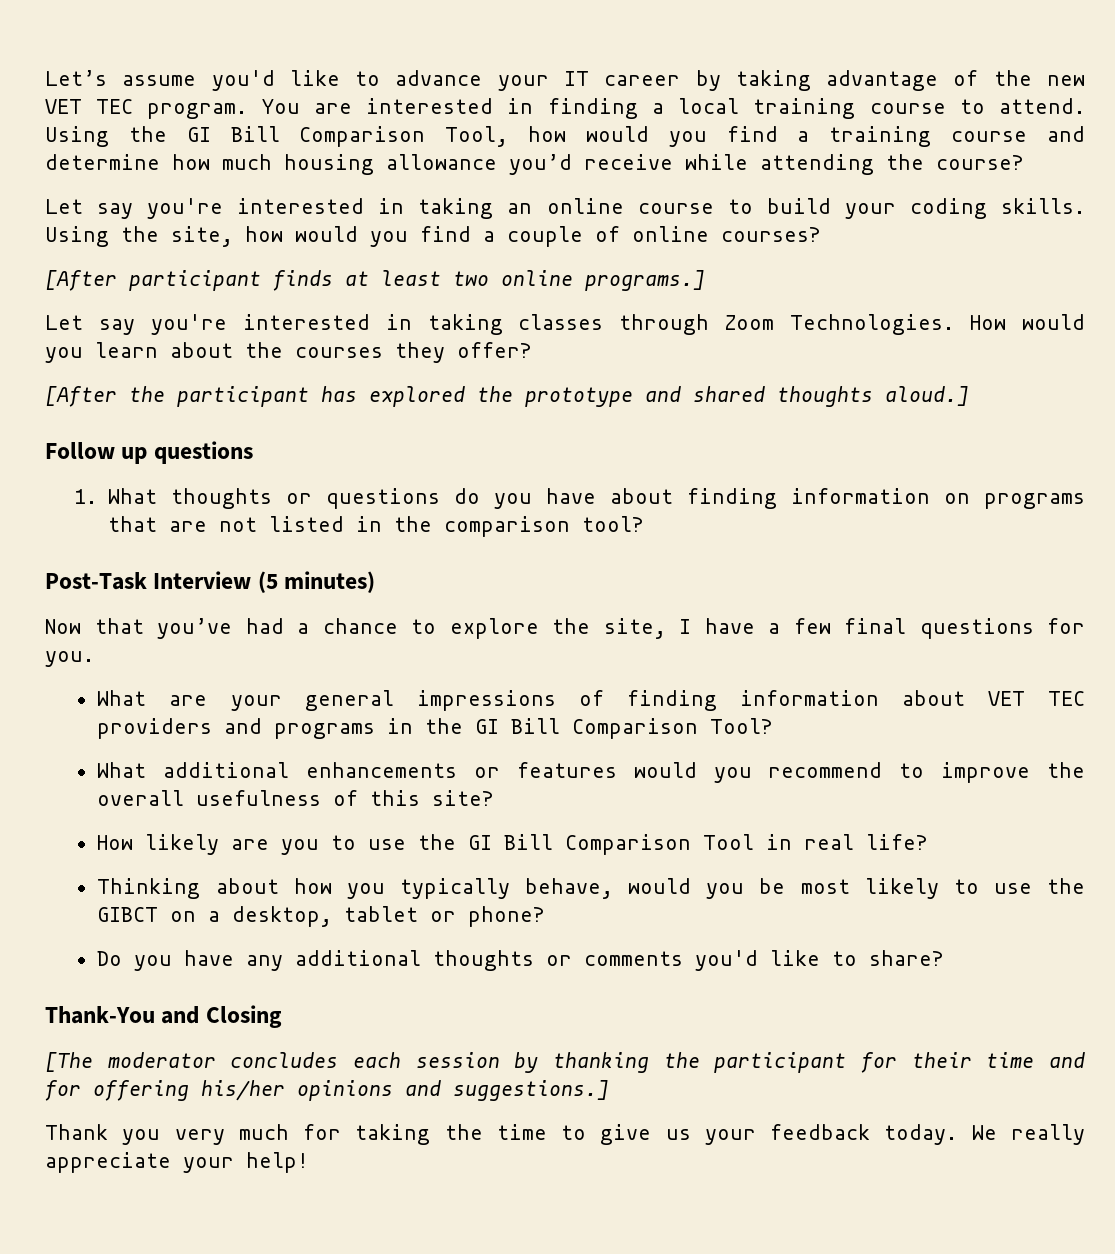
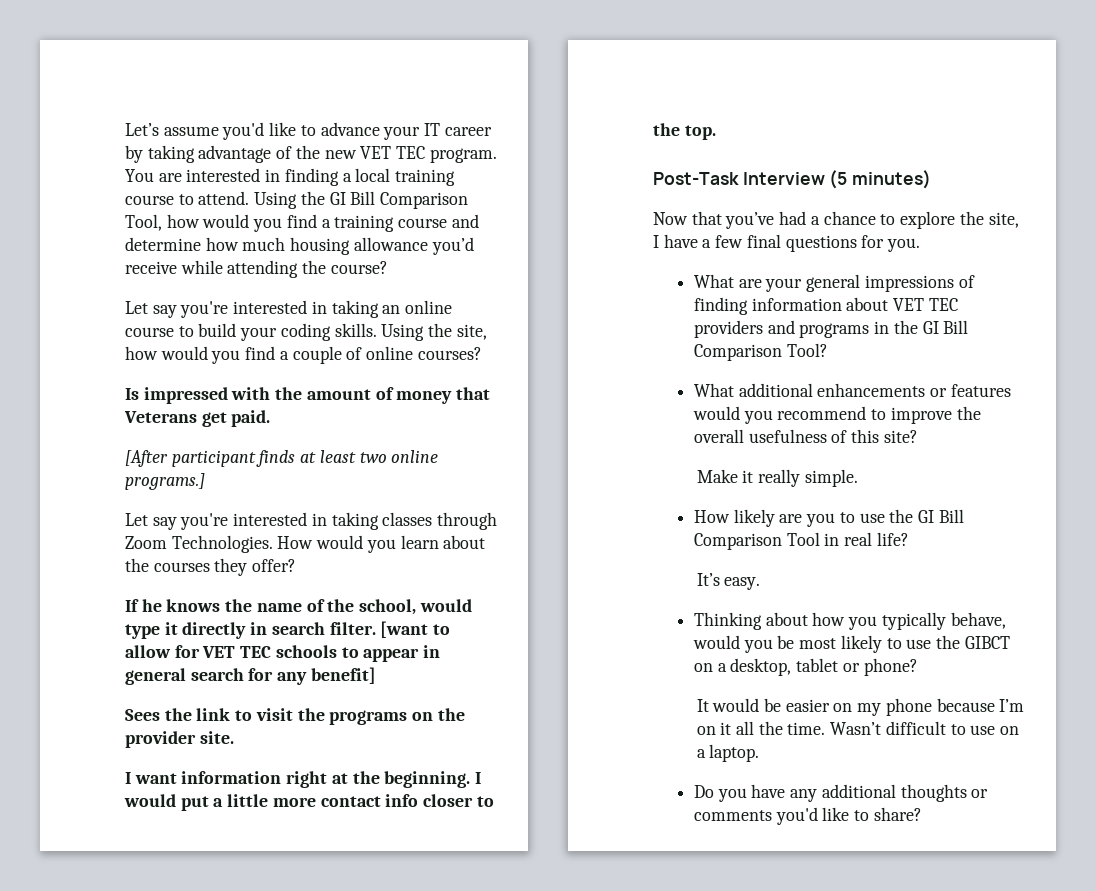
+ Is impressed with the amount of money that Veterans get paid.
- [After the participant has explored the prototype and shared thoughts aloud.]
- Follow up questions
- 1. What thoughts or questions do you have about finding information on programs that are not listed in the comparison tool?
+ If he knows the name of the school, would type it directly in search filter. [want to allow for VET TEC schools to appear in general search for any benefit]
+ Sees the link to visit the programs on the provider site.
+ I want information right at the beginning. I would put a little more contact info closer to the top.
+ Make it really simple.
+ It’s easy.
+ It would be easier on my phone because I’m on it all the time. Wasn’t difficult to use on a laptop.
- Thank-You and Closing
- [The moderator concludes each session by thanking the participant for their time and for offering his/her opinions and suggestions.]
- Thank you very much for taking the time to give us your feedback today. We really appreciate your help!

